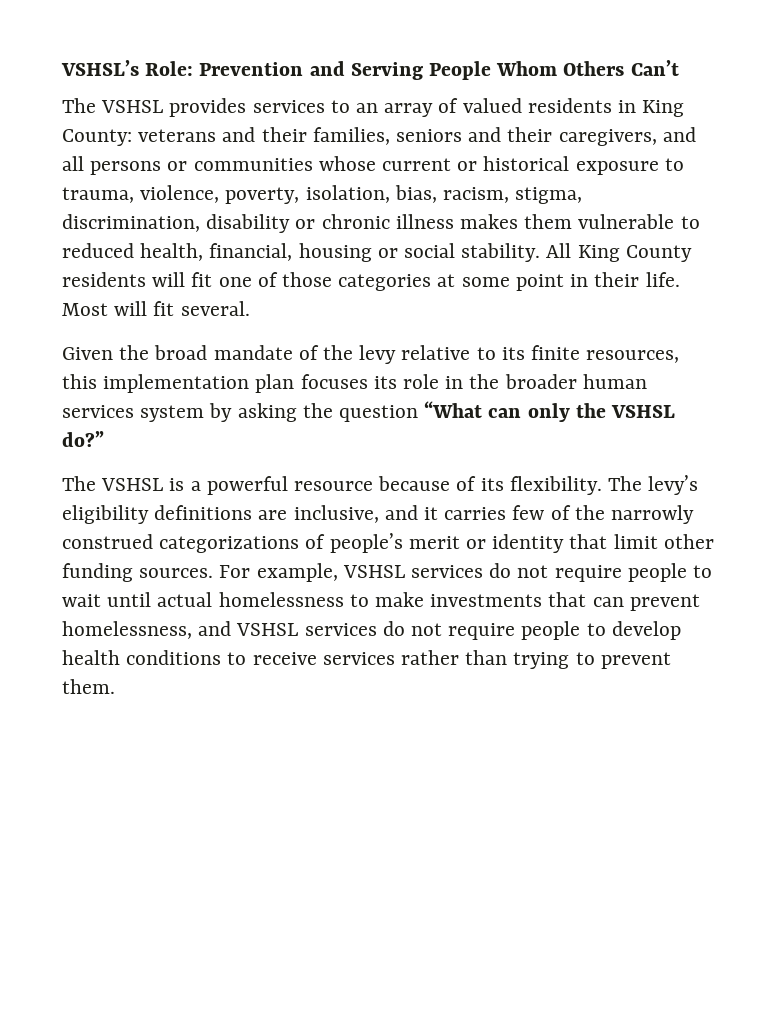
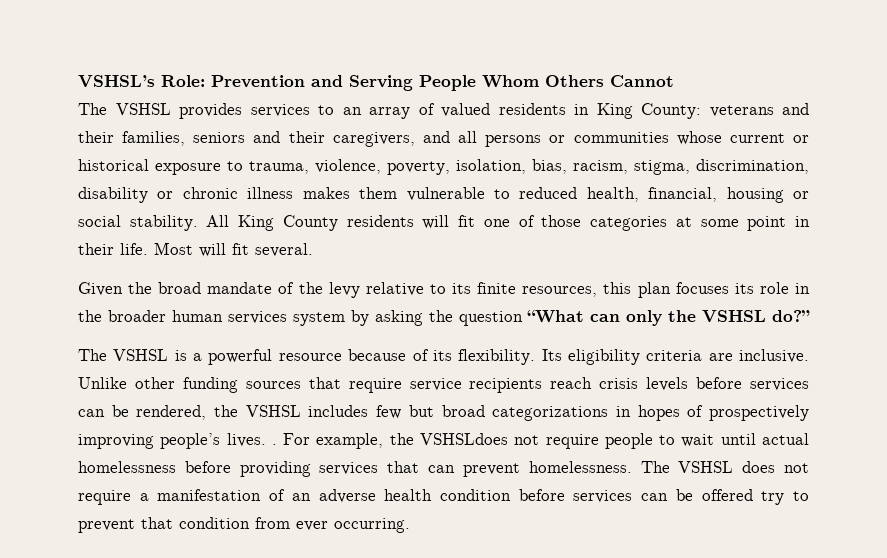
- VSHSL’s Role: Prevention and Serving People Whom Others Can’t
+ VSHSL’s Role: Prevention and Serving People Whom Others Cannot
- Given the broad mandate of the levy relative to its finite resources, this implementation plan focuses its role in the broader human services system by asking the question “What can only the VSHSL do?”
+ Given the broad mandate of the levy relative to its finite resources, this plan focuses its role in the broader human services system by asking the question “What can only the VSHSL do?”
- The levy’s eligibility definitions are inclusive, and it carries few of the narrowly construed categorizations of people’s merit or identity that limit other funding sources. For example, VSHSL services do not require people to wait until actual homelessness to make investments that can prevent homelessness, and VSHSL services do not require people to develop health conditions to receive services rather than trying to prevent them.
+ Its eligibility criteria are inclusive. Unlike other funding sources that require service recipients reach crisis levels before services can be rendered, the VSHSL includes few but broad categorizations in hopes of prospectively improving people’s lives. . For example, the VSHSLdoes not require people to wait until actual homelessness before providing services that can prevent homelessness. The VSHSL does not require a manifestation of an adverse health condition before services can be offered try to prevent that condition from ever occurring.

